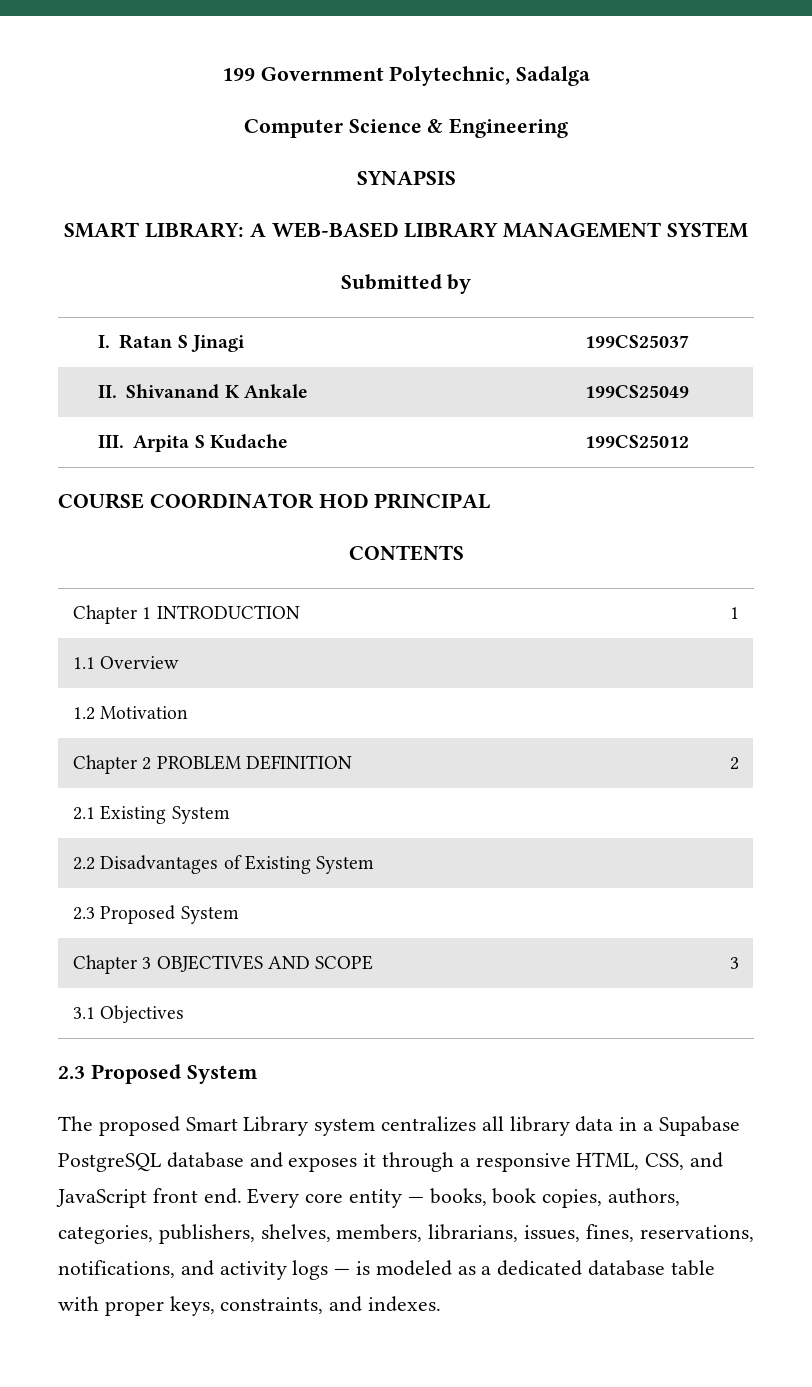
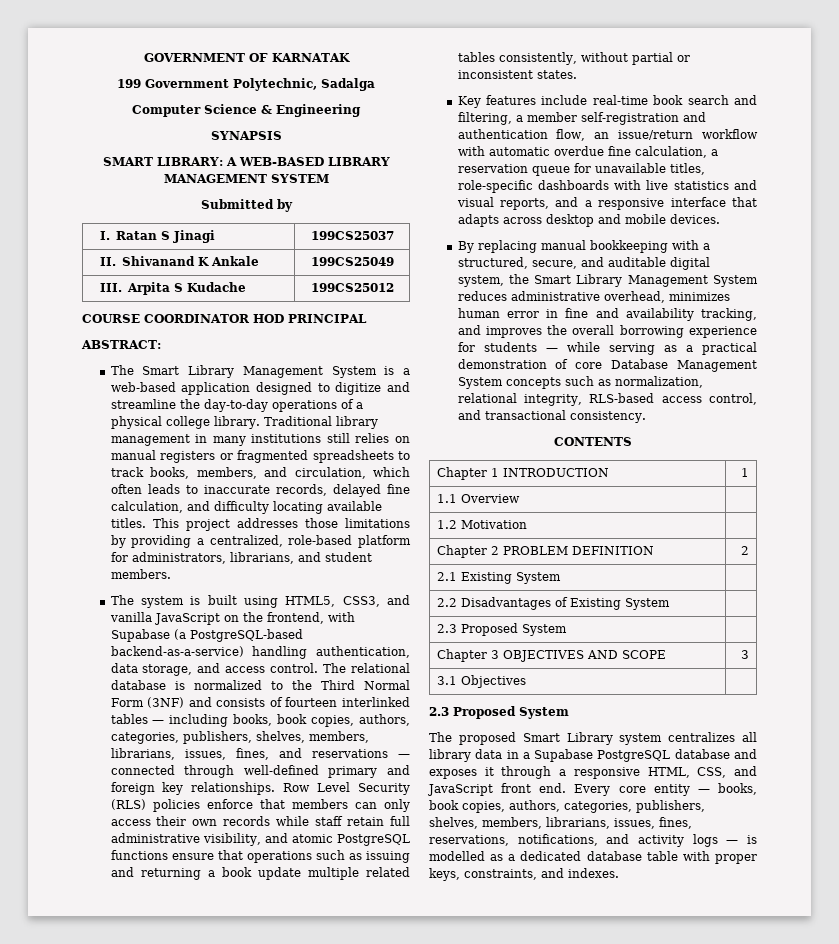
+ GOVERNMENT OF KARNATAK
+ ABSTRACT:
+ The Smart Library Management System is a web-based application designed to digitize and streamline the day-to-day operations of a physical college library. Traditional library management in many institutions still relies on manual registers or fragmented spreadsheets to track books, members, and circulation, which often leads to inaccurate records, delayed fine calculation, and difficulty locating available titles. This project addresses those limitations by providing a centralized, role-based platform for administrators, librarians, and student members.
+ The system is built using HTML5, CSS3, and vanilla JavaScript on the frontend, with Supabase (a PostgreSQL-based backend-as-a-service) handling authentication, data storage, and access control. The relational database is normalized to the Third Normal Form (3NF) and consists of fourteen interlinked tables — including books, book copies, authors, categories, publishers, shelves, members, librarians, issues, fines, and reservations — connected through well-defined primary and foreign key relationships. Row Level Security (RLS) policies enforce that members can only access their own records while staff retain full administrative visibility, and atomic PostgreSQL functions ensure that operations such as issuing and returning a book update multiple related tables consistently, without partial or inconsistent states.
+ Key features include real-time book search and filtering, a member self-registration and authentication flow, an issue/return workflow with automatic overdue fine calculation, a reservation queue for unavailable titles, role-specific dashboards with live statistics and visual reports, and a responsive interface that adapts across desktop and mobile devices.
+ By replacing manual bookkeeping with a structured, secure, and auditable digital system, the Smart Library Management System reduces administrative overhead, minimizes human error in fine and availability tracking, and improves the overall borrowing experience for students — while serving as a practical demonstration of core Database Management System concepts such as normalization, relational integrity, RLS-based access control, and transactional consistency.
- Every core entity — books, book copies, authors, categories, publishers, shelves, members, librarians, issues, fines, reservations, notifications, and activity logs — is modeled as a dedicated database table with proper keys, constraints, and indexes.
+ Every core entity — books, book copies, authors, categories, publishers, shelves, members, librarians, issues, fines, reservations, notifications, and activity logs — is modelled as a dedicated database table with proper keys, constraints, and indexes.

